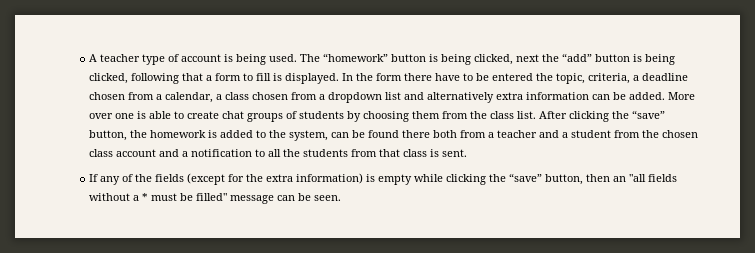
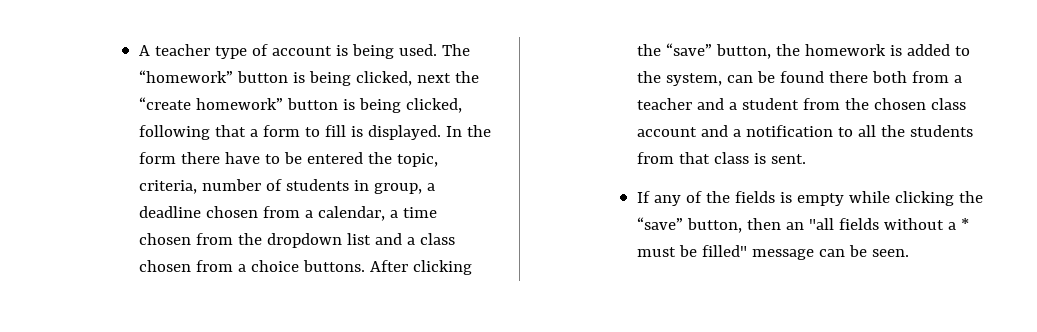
- The “homework” button is being clicked, next the “add” button is being clicked, following that a form to fill is displayed.
+ The “homework” button is being clicked, next the “create homework” button is being clicked, following that a form to fill is displayed.
- In the form there have to be entered the topic, criteria, a deadline chosen from a calendar, a class chosen from a dropdown list and alternatively extra information can be added. More over one is able to create chat groups of students by choosing them from the class list.
+ In the form there have to be entered the topic, criteria, number of students in group, a deadline chosen from a calendar, a time chosen from the dropdown list and a class chosen from a choice buttons.
- If any of the fields (except for the extra information) is empty while clicking the “save” button, then an "all fields without a * must be filled" message can be seen.
+ If any of the fields is empty while clicking the “save” button, then an "all fields without a * must be filled" message can be seen.

